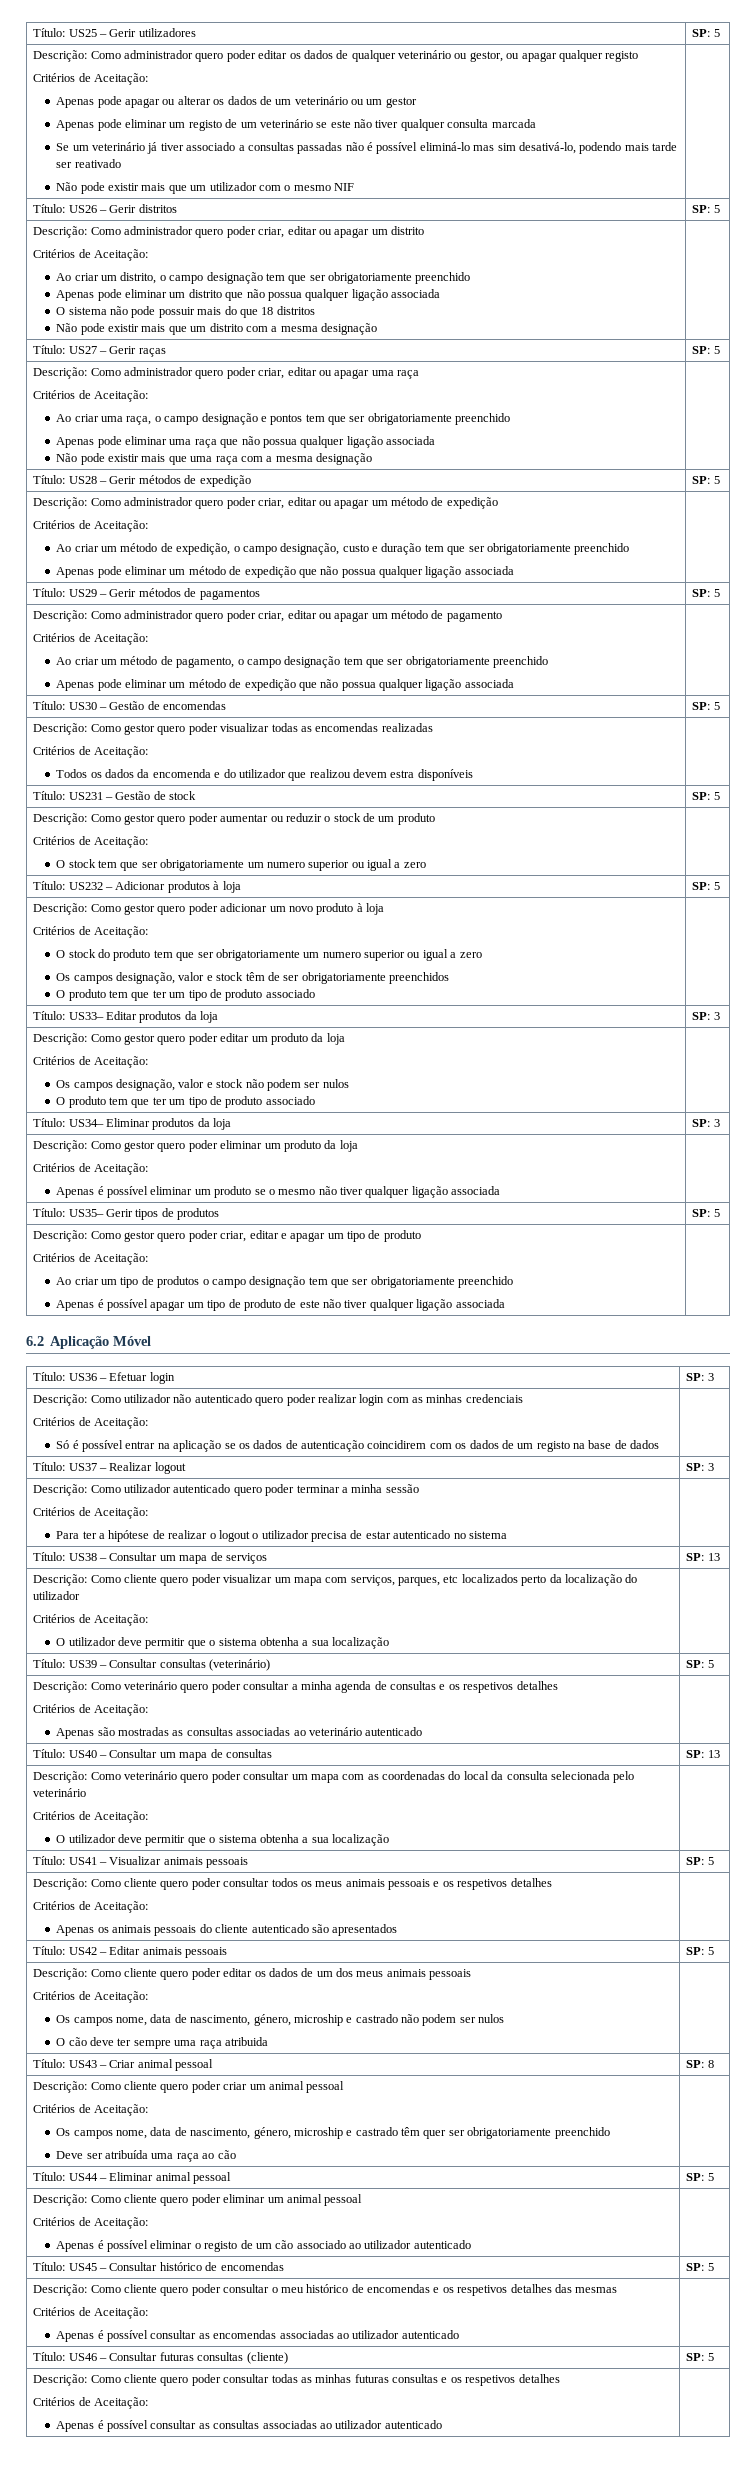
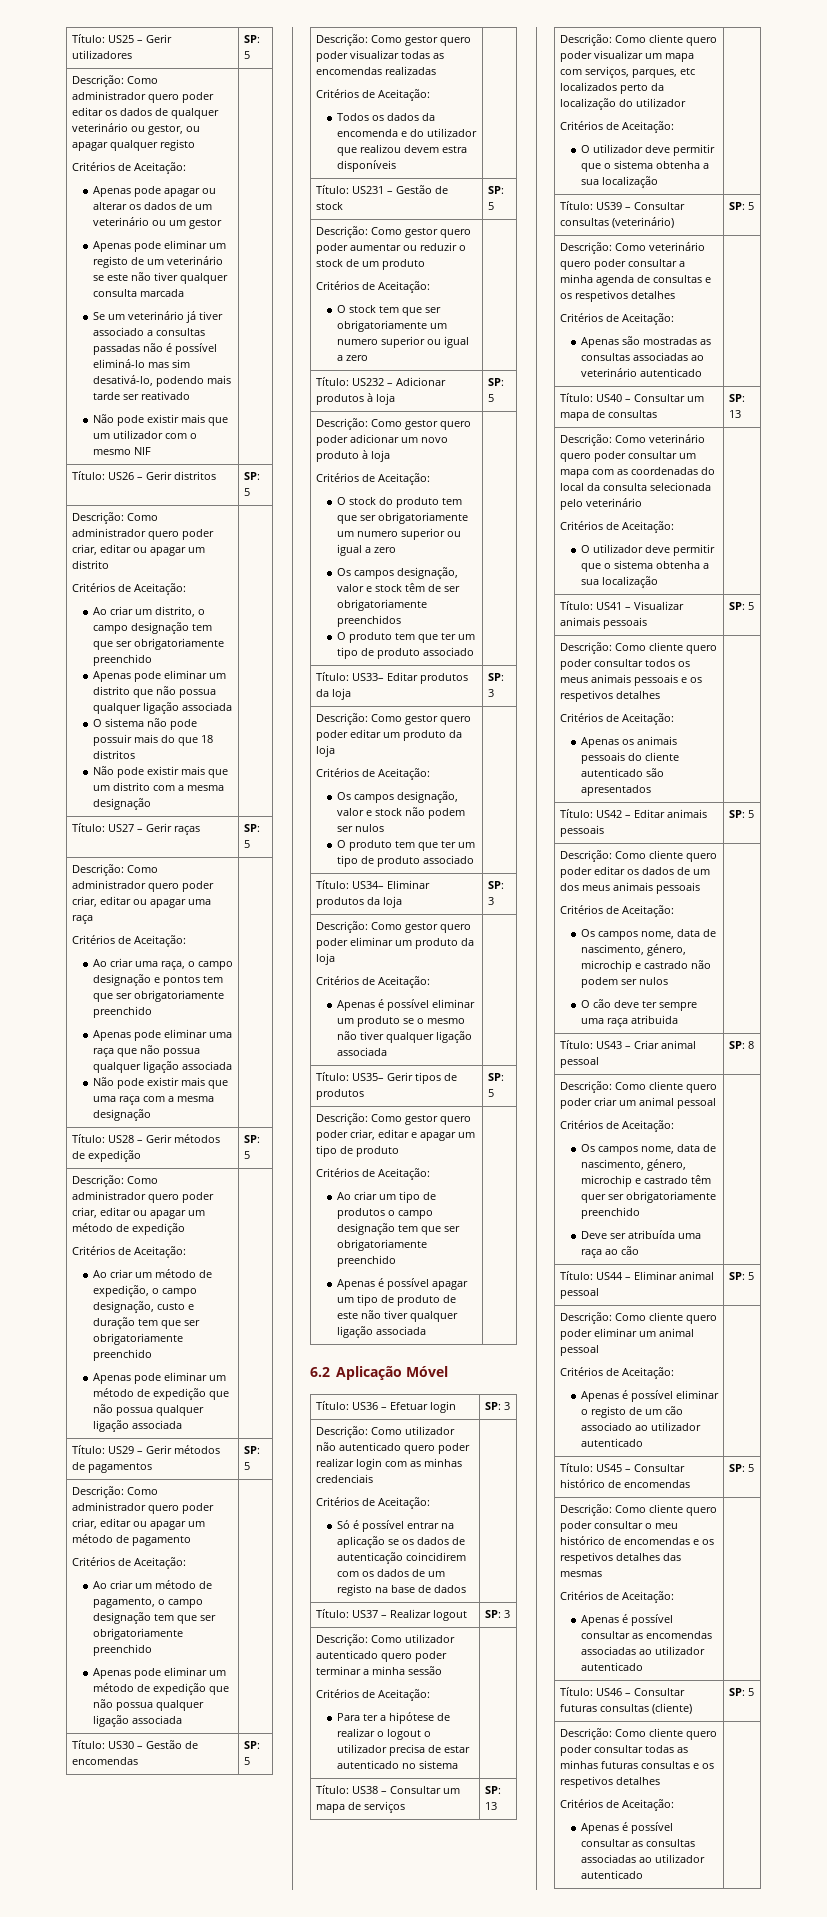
  Descrição: Como cliente quero poder editar os dados de um dos meus animais pessoais
  Critérios de Aceitação:
- Os campos nome, data de nascimento, género, microship e castrado não podem ser nulos
+ Os campos nome, data de nascimento, género, microchip e castrado não podem ser nulos
  Descrição: Como cliente quero poder criar um animal pessoal
  Critérios de Aceitação:
- Os campos nome, data de nascimento, género, microship e castrado têm quer ser obrigatoriamente preenchido
+ Os campos nome, data de nascimento, género, microchip e castrado têm quer ser obrigatoriamente preenchido

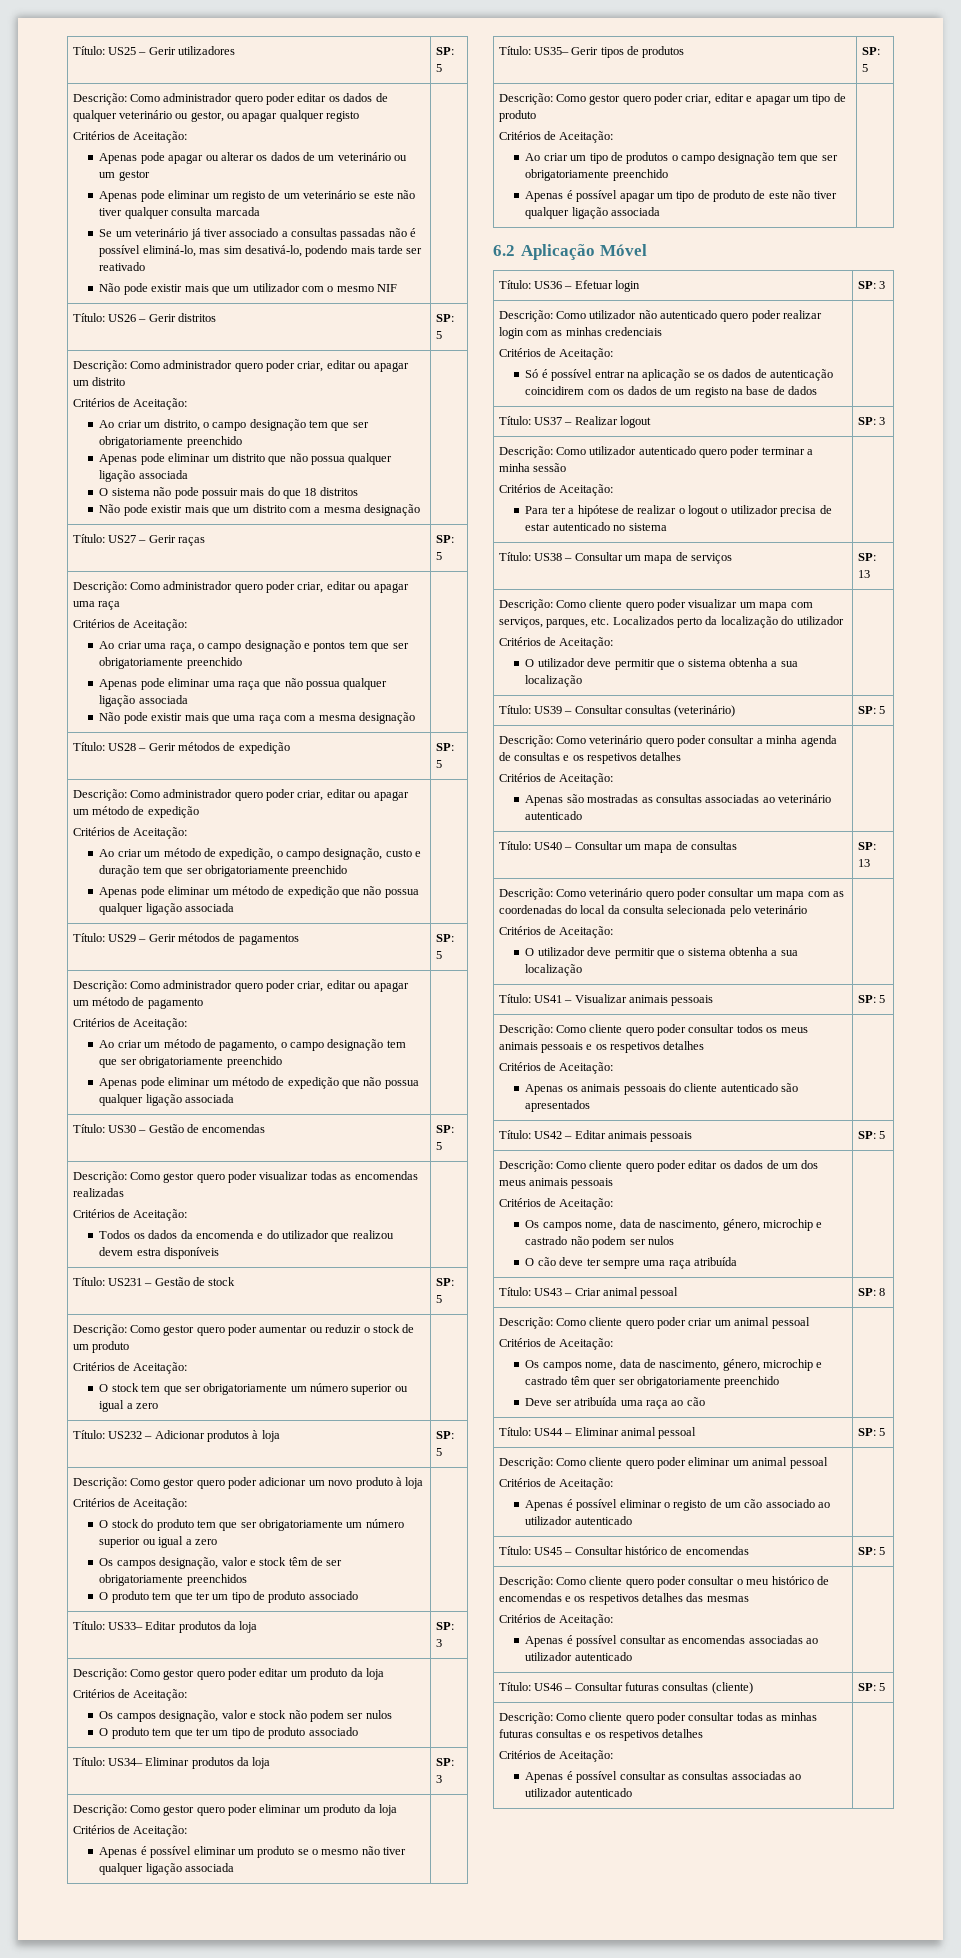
- Se um veterinário já tiver associado a consultas passadas não é possível eliminá-lo mas sim desativá-lo, podendo mais tarde ser reativado
+ Se um veterinário já tiver associado a consultas passadas não é possível eliminá-lo, mas sim desativá-lo, podendo mais tarde ser reativado
  Descrição: Como gestor quero poder aumentar ou reduzir o stock de um produto
  Critérios de Aceitação:
- O stock tem que ser obrigatoriamente um numero superior ou igual a zero |
+ O stock tem que ser obrigatoriamente um número superior ou igual a zero |
- O stock do produto tem que ser obrigatoriamente um numero superior ou igual a zero
+ O stock do produto tem que ser obrigatoriamente um número superior ou igual a zero
- Descrição: Como cliente quero poder visualizar um mapa com serviços, parques, etc localizados perto da localização do utilizador
+ Descrição: Como cliente quero poder visualizar um mapa com serviços, parques, etc. Localizados perto da localização do utilizador
  Descrição: Como cliente quero poder editar os dados de um dos meus animais pessoais
  Critérios de Aceitação:
  Os campos nome, data de nascimento, género, microchip e castrado não podem ser nulos
- O cão deve ter sempre uma raça atribuida |
+ O cão deve ter sempre uma raça atribuída |

